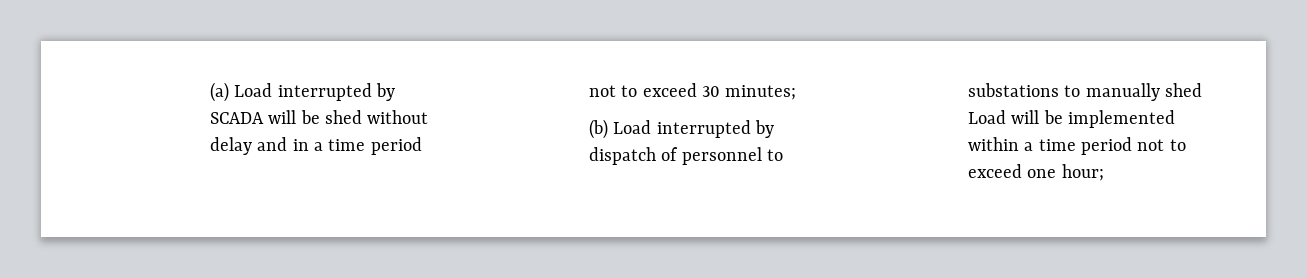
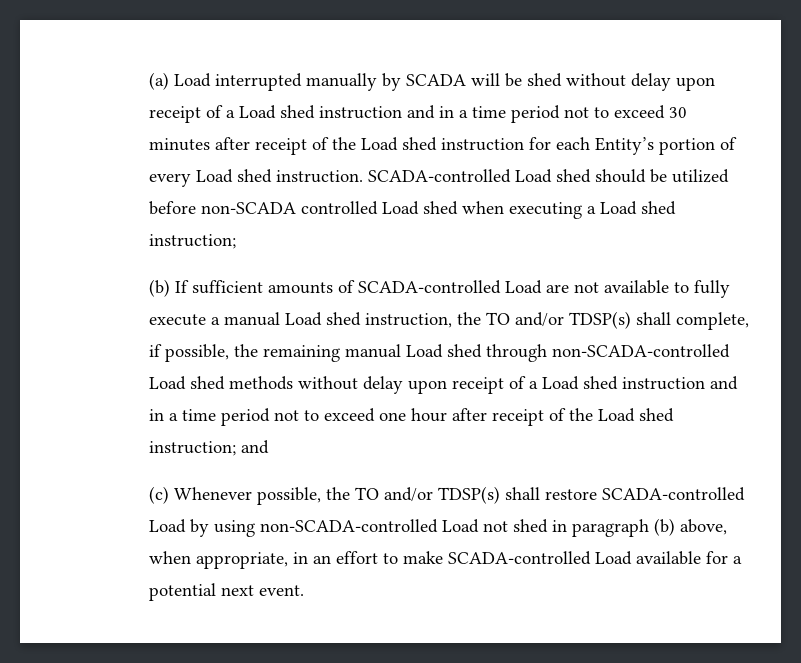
- (a) Load interrupted by SCADA will be shed without delay and in a time period not to exceed 30 minutes;
- (b) Load interrupted by dispatch of personnel to substations to manually shed Load will be implemented within a time period not to exceed one hour;
+ (a) Load interrupted manually by SCADA will be shed without delay upon receipt of a Load shed instruction and in a time period not to exceed 30 minutes after receipt of the Load shed instruction for each Entity’s portion of every Load shed instruction. SCADA-controlled Load shed should be utilized before non-SCADA controlled Load shed when executing a Load shed instruction;
+ (b) If sufficient amounts of SCADA-controlled Load are not available to fully execute a manual Load shed instruction, the TO and/or TDSP(s) shall complete, if possible, the remaining manual Load shed through non-SCADA-controlled Load shed methods without delay upon receipt of a Load shed instruction and in a time period not to exceed one hour after receipt of the Load shed instruction; and
+ (c) Whenever possible, the TO and/or TDSP(s) shall restore SCADA-controlled Load by using non-SCADA-controlled Load not shed in paragraph (b) above, when appropriate, in an effort to make SCADA-controlled Load available for a potential next event.

